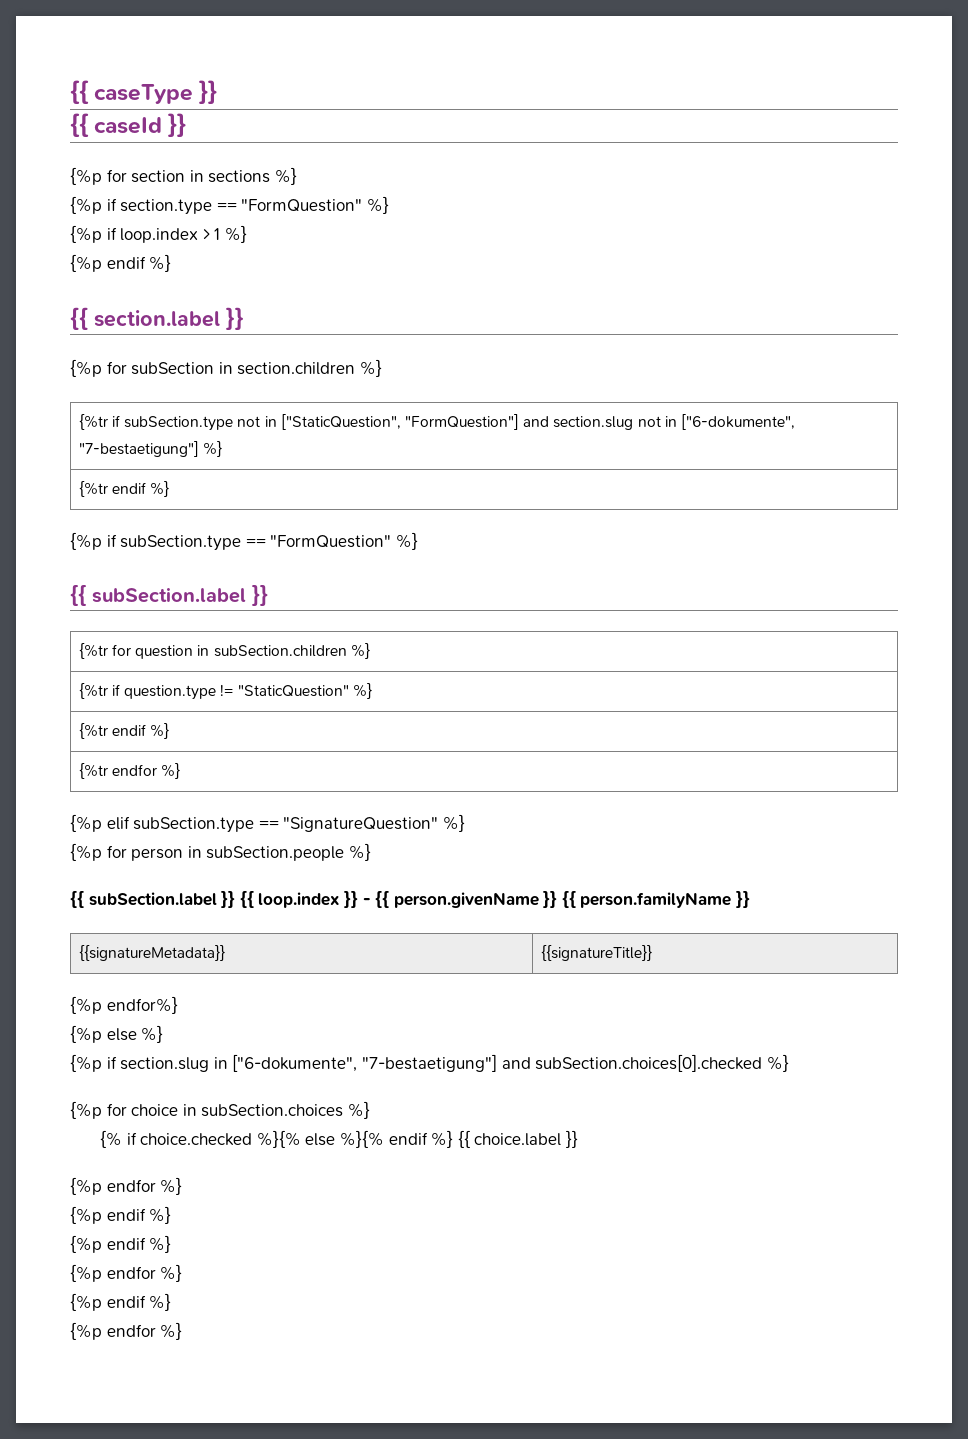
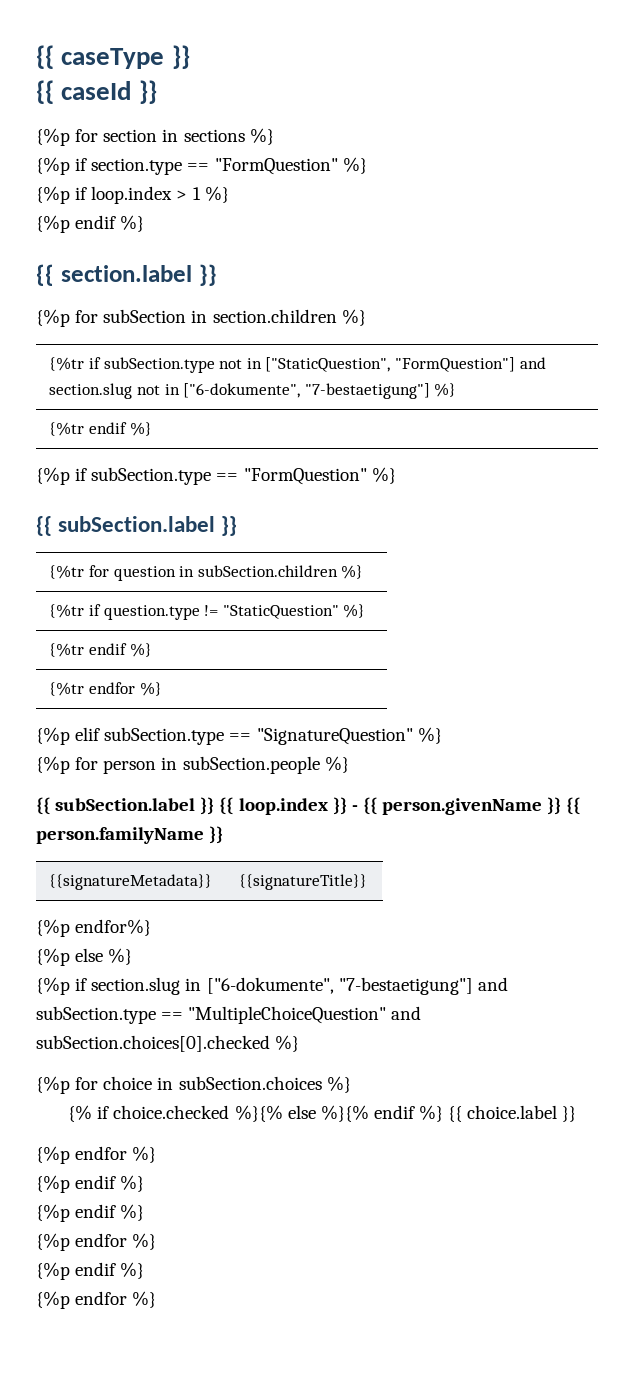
- {%p if section.slug in ["6-dokumente", "7-bestaetigung"] and subSection.choices[0].checked %}
+ {%p if section.slug in ["6-dokumente", "7-bestaetigung"] and subSection.type == "MultipleChoiceQuestion" and subSection.choices[0].checked %}

